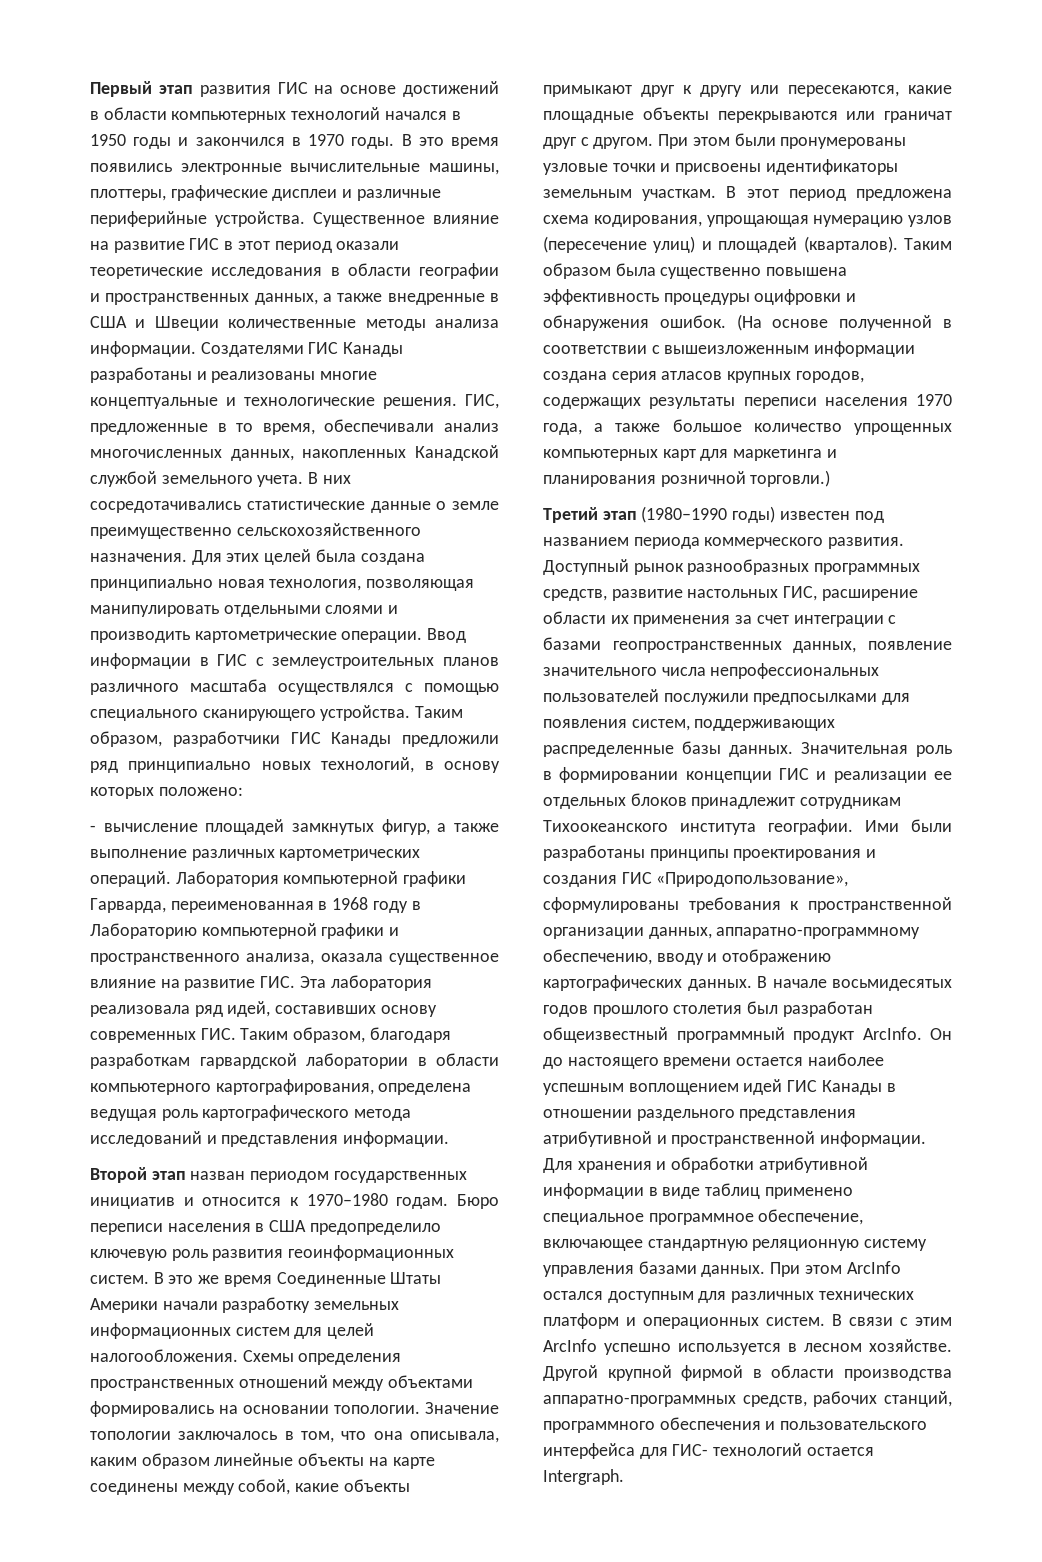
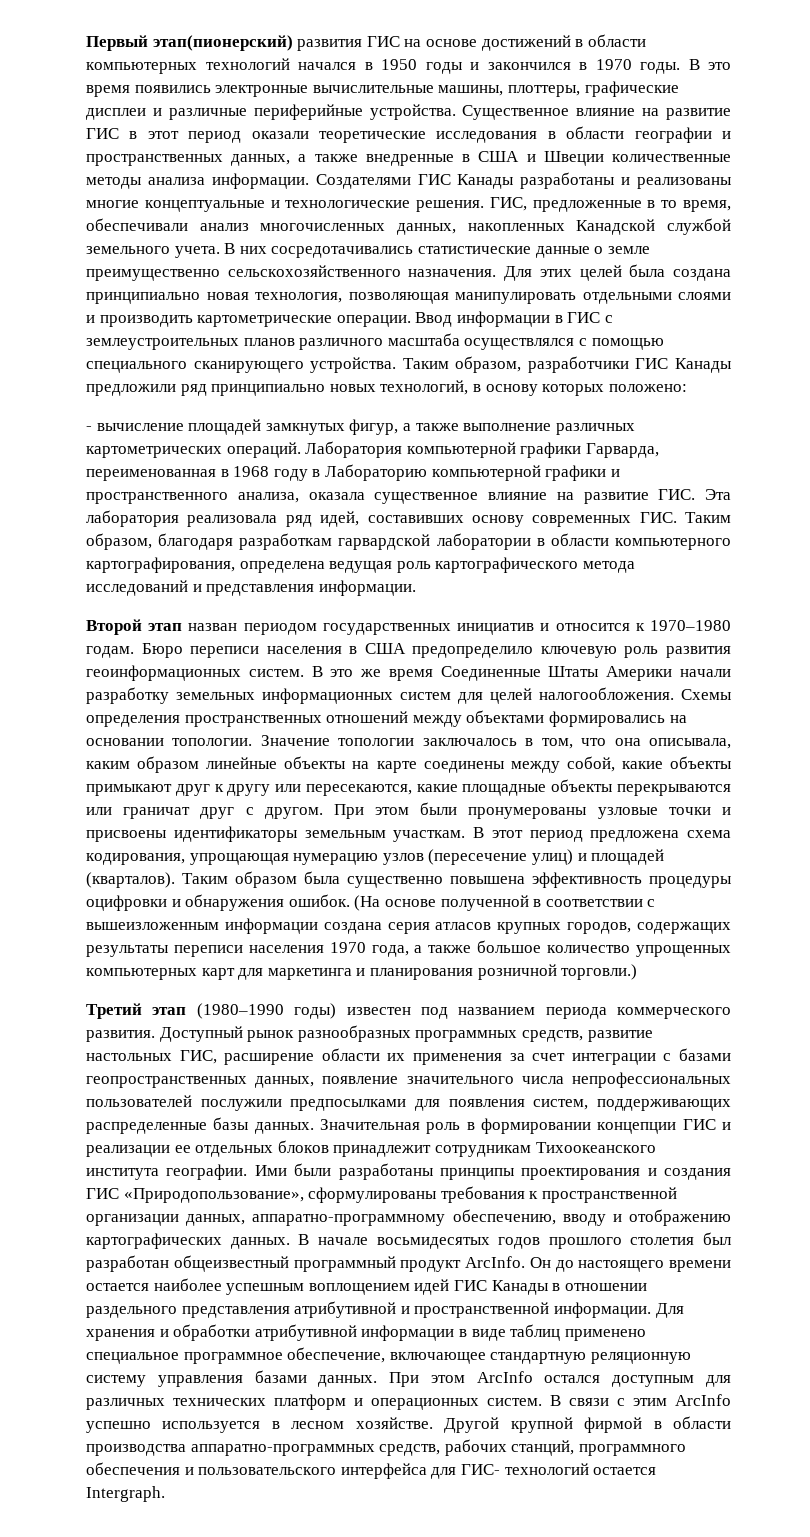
- Первый этап развития ГИС на основе достижений в области компьютерных технологий начался в 1950 годы и закончился в 1970 годы.
+ Первый этап(пионерский) развития ГИС на основе достижений в области компьютерных технологий начался в 1950 годы и закончился в 1970 годы.

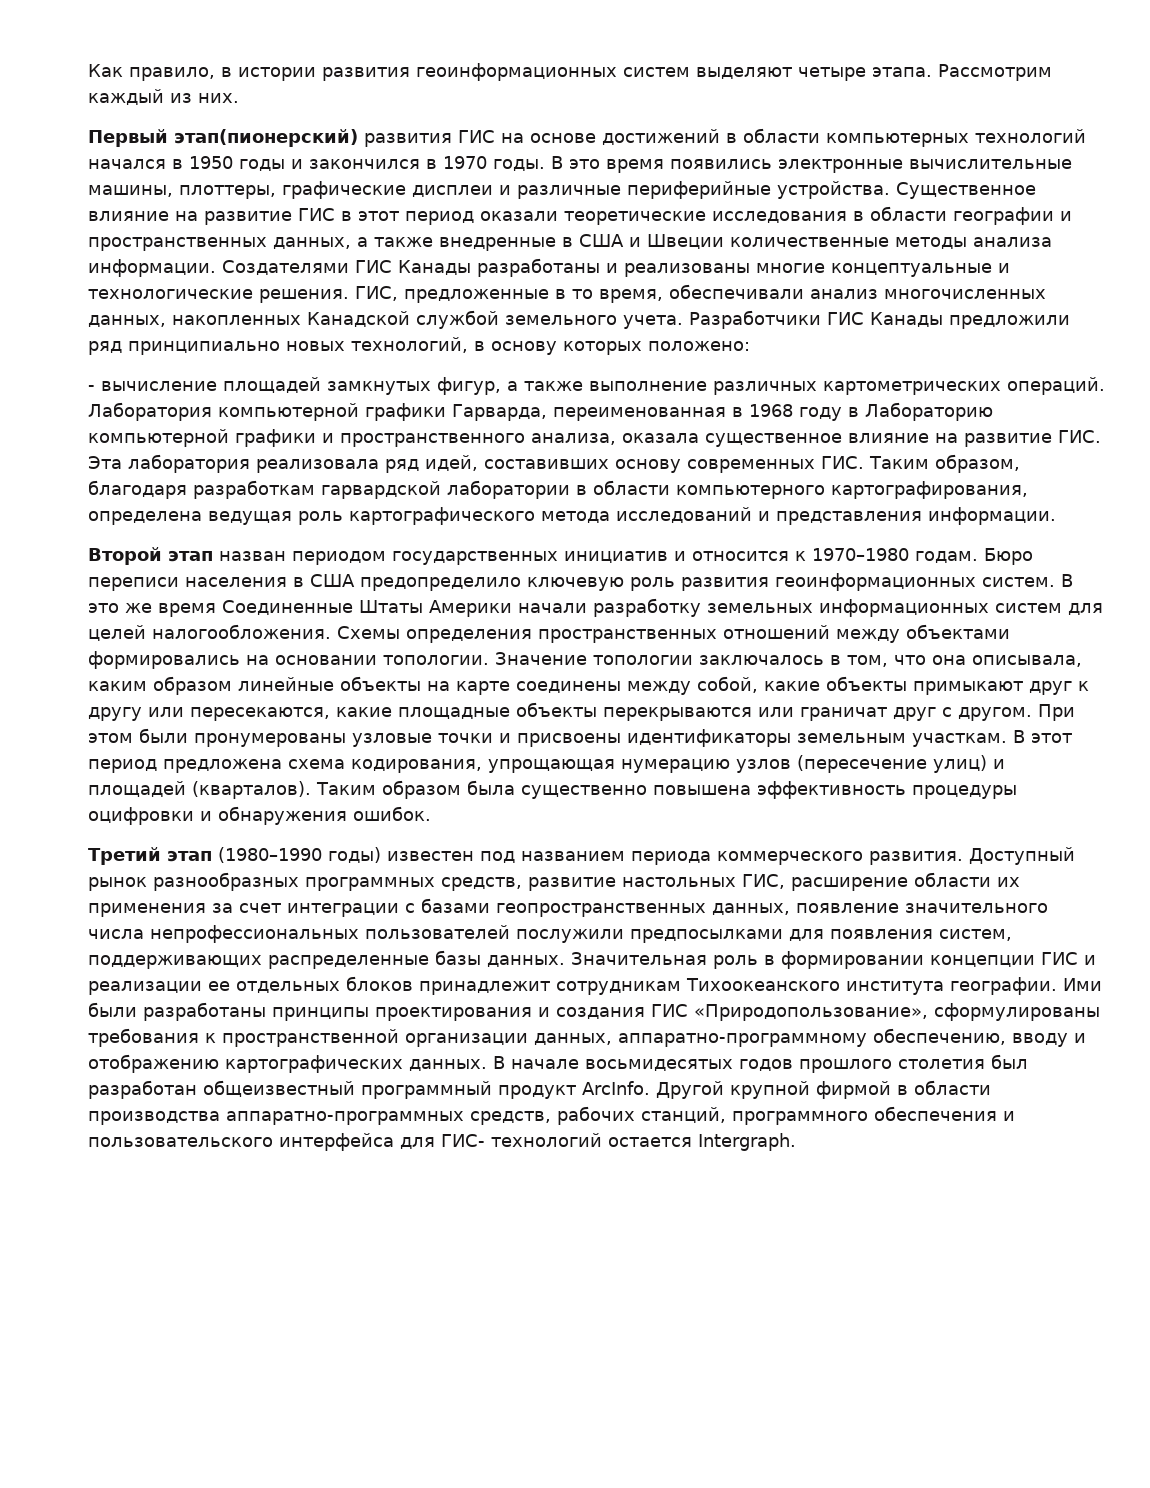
+ Как правило, в истории развития геоинформационных систем выделяют четыре этапа. Рассмотрим каждый из них.
- В них сосредотачивались статистические данные о земле преимущественно сельскохозяйственного назначения. Для этих целей была создана принципиально новая технология, позволяющая манипулировать отдельными слоями и производить картометрические операции. Ввод информации в ГИС с землеустроительных планов различного масштаба осуществлялся с помощью специального сканирующего устройства. Таким образом, разработчики ГИС Канады предложили ряд принципиально новых технологий, в основу которых положено:
+ Разработчики ГИС Канады предложили ряд принципиально новых технологий, в основу которых положено:
- (На основе полученной в соответствии с вышеизложенным информации создана серия атласов крупных городов, содержащих результаты переписи населения 1970 года, а также большое количество упрощенных компьютерных карт для маркетинга и планирования розничной торговли.)
- Он до настоящего времени остается наиболее успешным воплощением идей ГИС Канады в отношении раздельного представления атрибутивной и пространственной информации. Для хранения и обработки атрибутивной информации в виде таблиц применено специальное программное обеспечение, включающее стандартную реляционную систему управления базами данных. При этом ArcInfo остался доступным для различных технических платформ и операционных систем. В связи с этим ArcInfo успешно используется в лесном хозяйстве.

